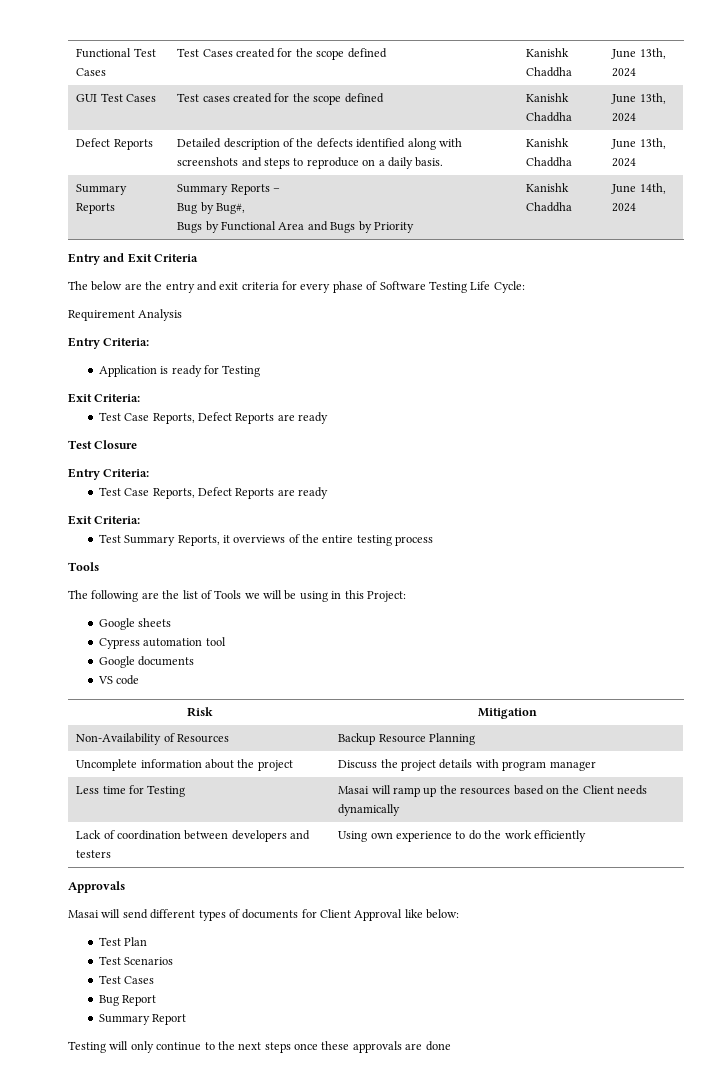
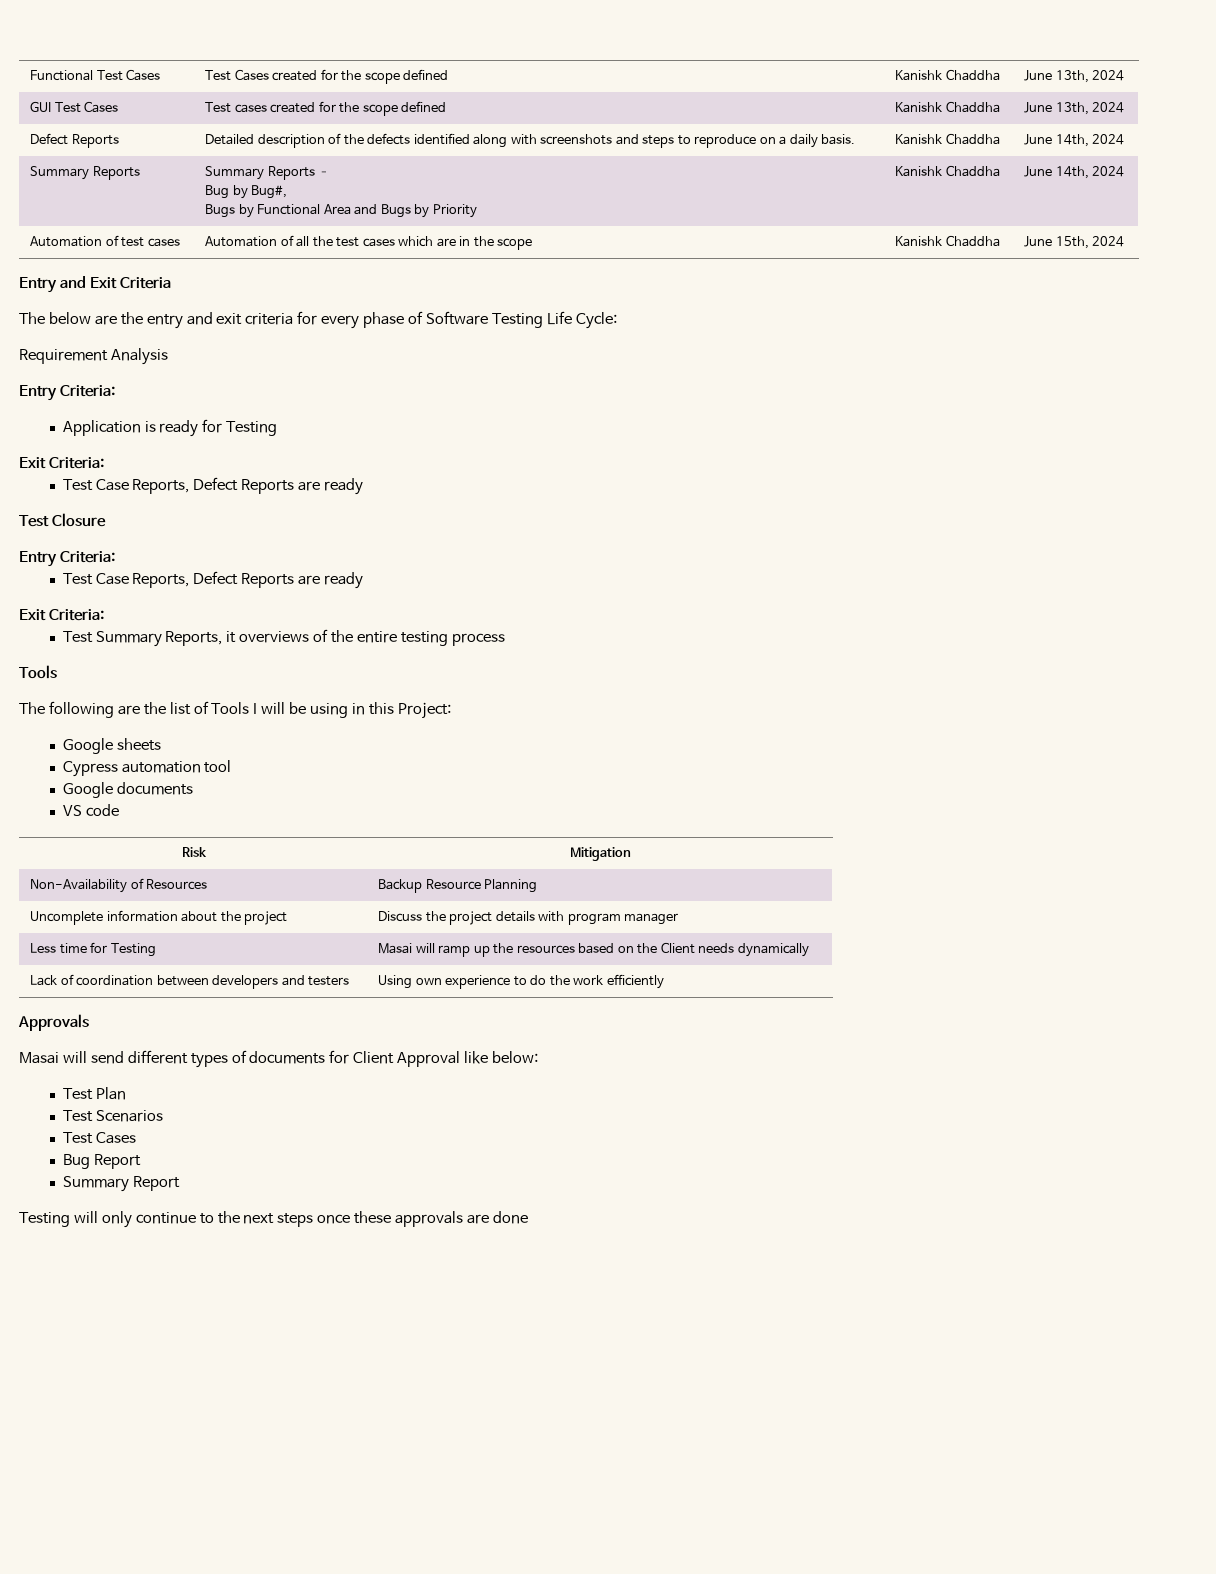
- Defect Reports | Detailed description of the defects identified along with screenshots and steps to reproduce on a daily basis. | Kanishk Chaddha | June 13th, 2024
+ Defect Reports | Detailed description of the defects identified along with screenshots and steps to reproduce on a daily basis. | Kanishk Chaddha | June 14th, 2024
+ Automation of test cases | Automation of all the test cases which are in the scope | Kanishk Chaddha | June 15th, 2024
- The following are the list of Tools we will be using in this Project:
+ The following are the list of Tools I will be using in this Project:

